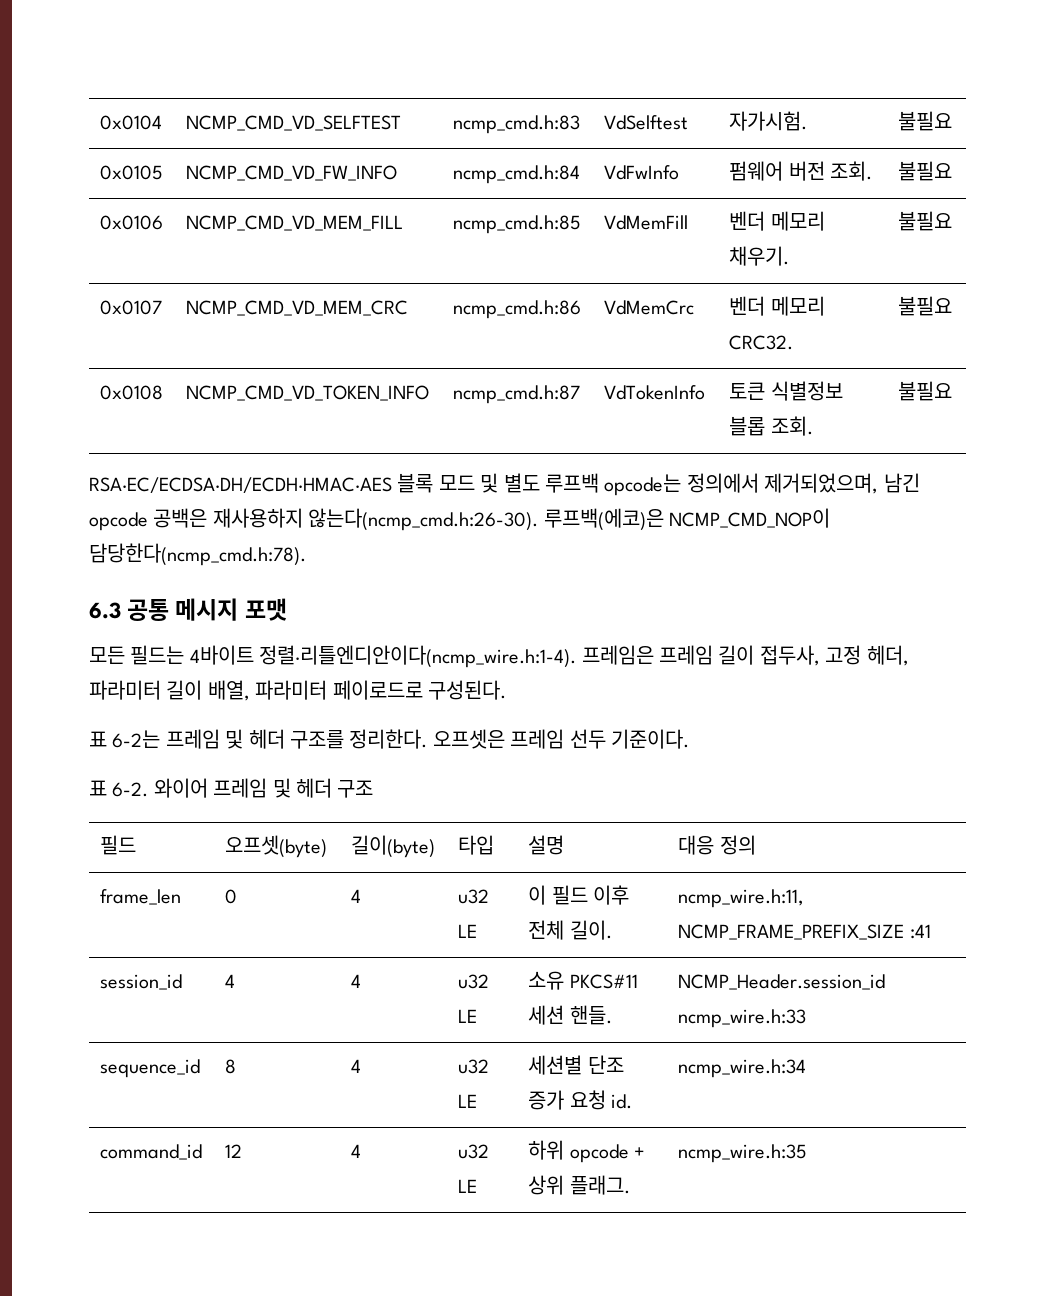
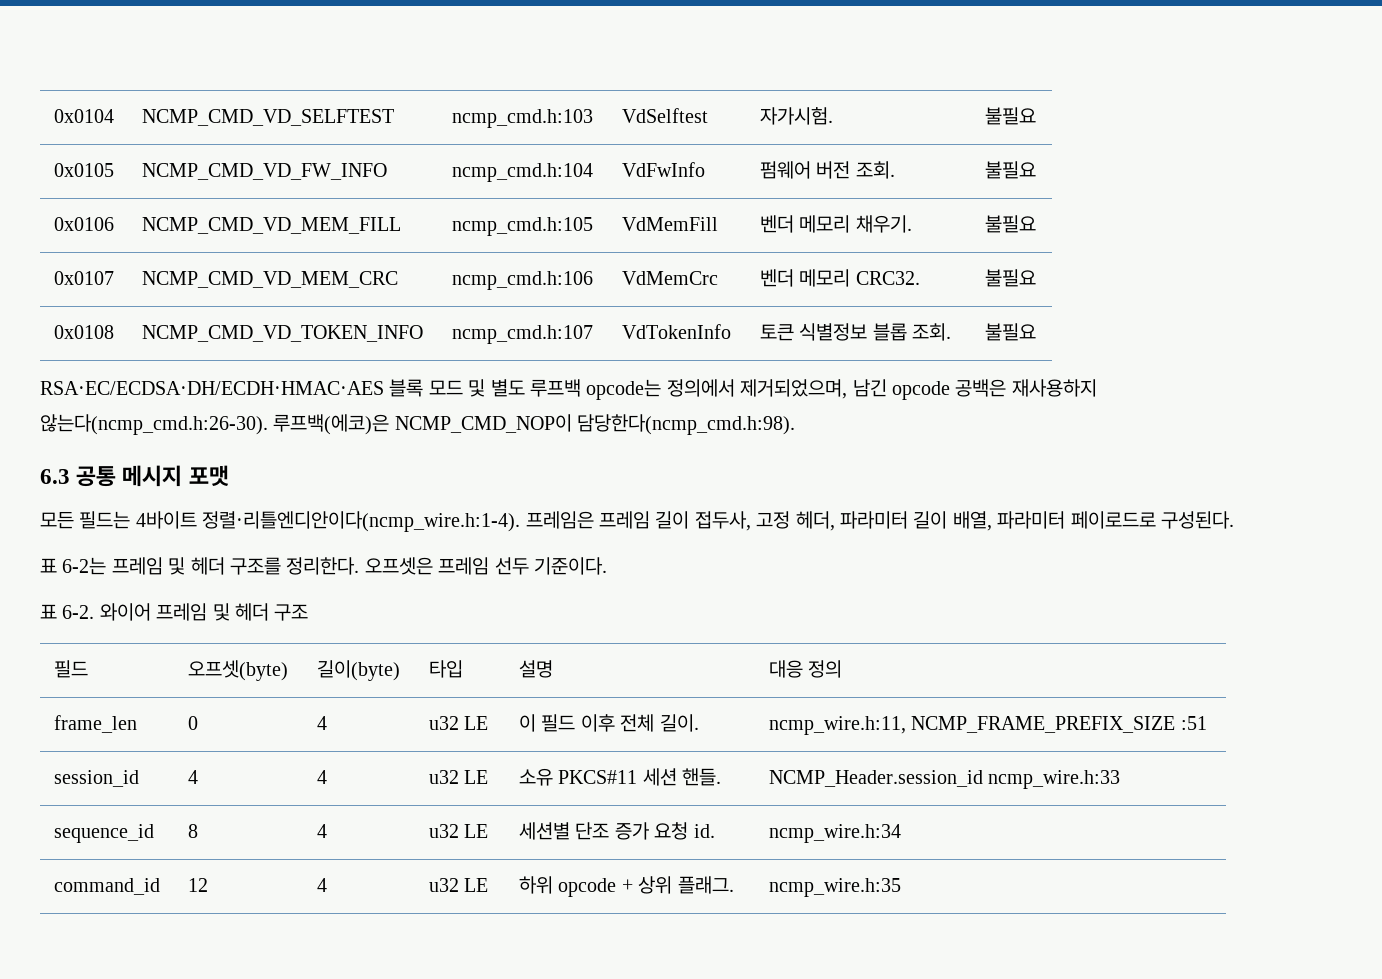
- 0x0104 | NCMP_CMD_VD_SELFTEST | ncmp_cmd.h:83 | VdSelftest | 자가시험. | 불필요
+ 0x0104 | NCMP_CMD_VD_SELFTEST | ncmp_cmd.h:103 | VdSelftest | 자가시험. | 불필요
- 0x0105 | NCMP_CMD_VD_FW_INFO | ncmp_cmd.h:84 | VdFwInfo | 펌웨어 버전 조회. | 불필요
+ 0x0105 | NCMP_CMD_VD_FW_INFO | ncmp_cmd.h:104 | VdFwInfo | 펌웨어 버전 조회. | 불필요
- 0x0106 | NCMP_CMD_VD_MEM_FILL | ncmp_cmd.h:85 | VdMemFill | 벤더 메모리 채우기. | 불필요
+ 0x0106 | NCMP_CMD_VD_MEM_FILL | ncmp_cmd.h:105 | VdMemFill | 벤더 메모리 채우기. | 불필요
- 0x0107 | NCMP_CMD_VD_MEM_CRC | ncmp_cmd.h:86 | VdMemCrc | 벤더 메모리 CRC32. | 불필요
+ 0x0107 | NCMP_CMD_VD_MEM_CRC | ncmp_cmd.h:106 | VdMemCrc | 벤더 메모리 CRC32. | 불필요
- 0x0108 | NCMP_CMD_VD_TOKEN_INFO | ncmp_cmd.h:87 | VdTokenInfo | 토큰 식별정보 블롭 조회. | 불필요
+ 0x0108 | NCMP_CMD_VD_TOKEN_INFO | ncmp_cmd.h:107 | VdTokenInfo | 토큰 식별정보 블롭 조회. | 불필요
- RSA·EC/ECDSA·DH/ECDH·HMAC·AES 블록 모드 및 별도 루프백 opcode는 정의에서 제거되었으며, 남긴 opcode 공백은 재사용하지 않는다(ncmp_cmd.h:26-30). 루프백(에코)은 NCMP_CMD_NOP이 담당한다(ncmp_cmd.h:78).
+ RSA·EC/ECDSA·DH/ECDH·HMAC·AES 블록 모드 및 별도 루프백 opcode는 정의에서 제거되었으며, 남긴 opcode 공백은 재사용하지 않는다(ncmp_cmd.h:26-30). 루프백(에코)은 NCMP_CMD_NOP이 담당한다(ncmp_cmd.h:98).
- frame_len | 0 | 4 | u32 LE | 이 필드 이후 전체 길이. | ncmp_wire.h:11, NCMP_FRAME_PREFIX_SIZE :41
+ frame_len | 0 | 4 | u32 LE | 이 필드 이후 전체 길이. | ncmp_wire.h:11, NCMP_FRAME_PREFIX_SIZE :51

